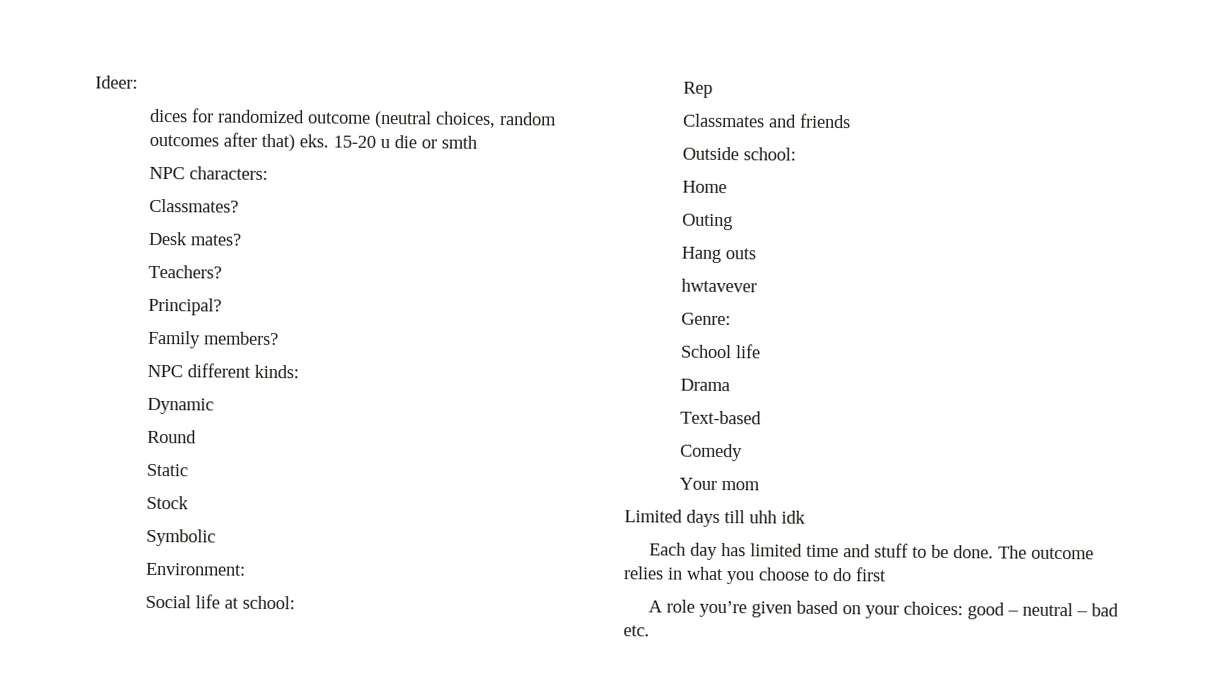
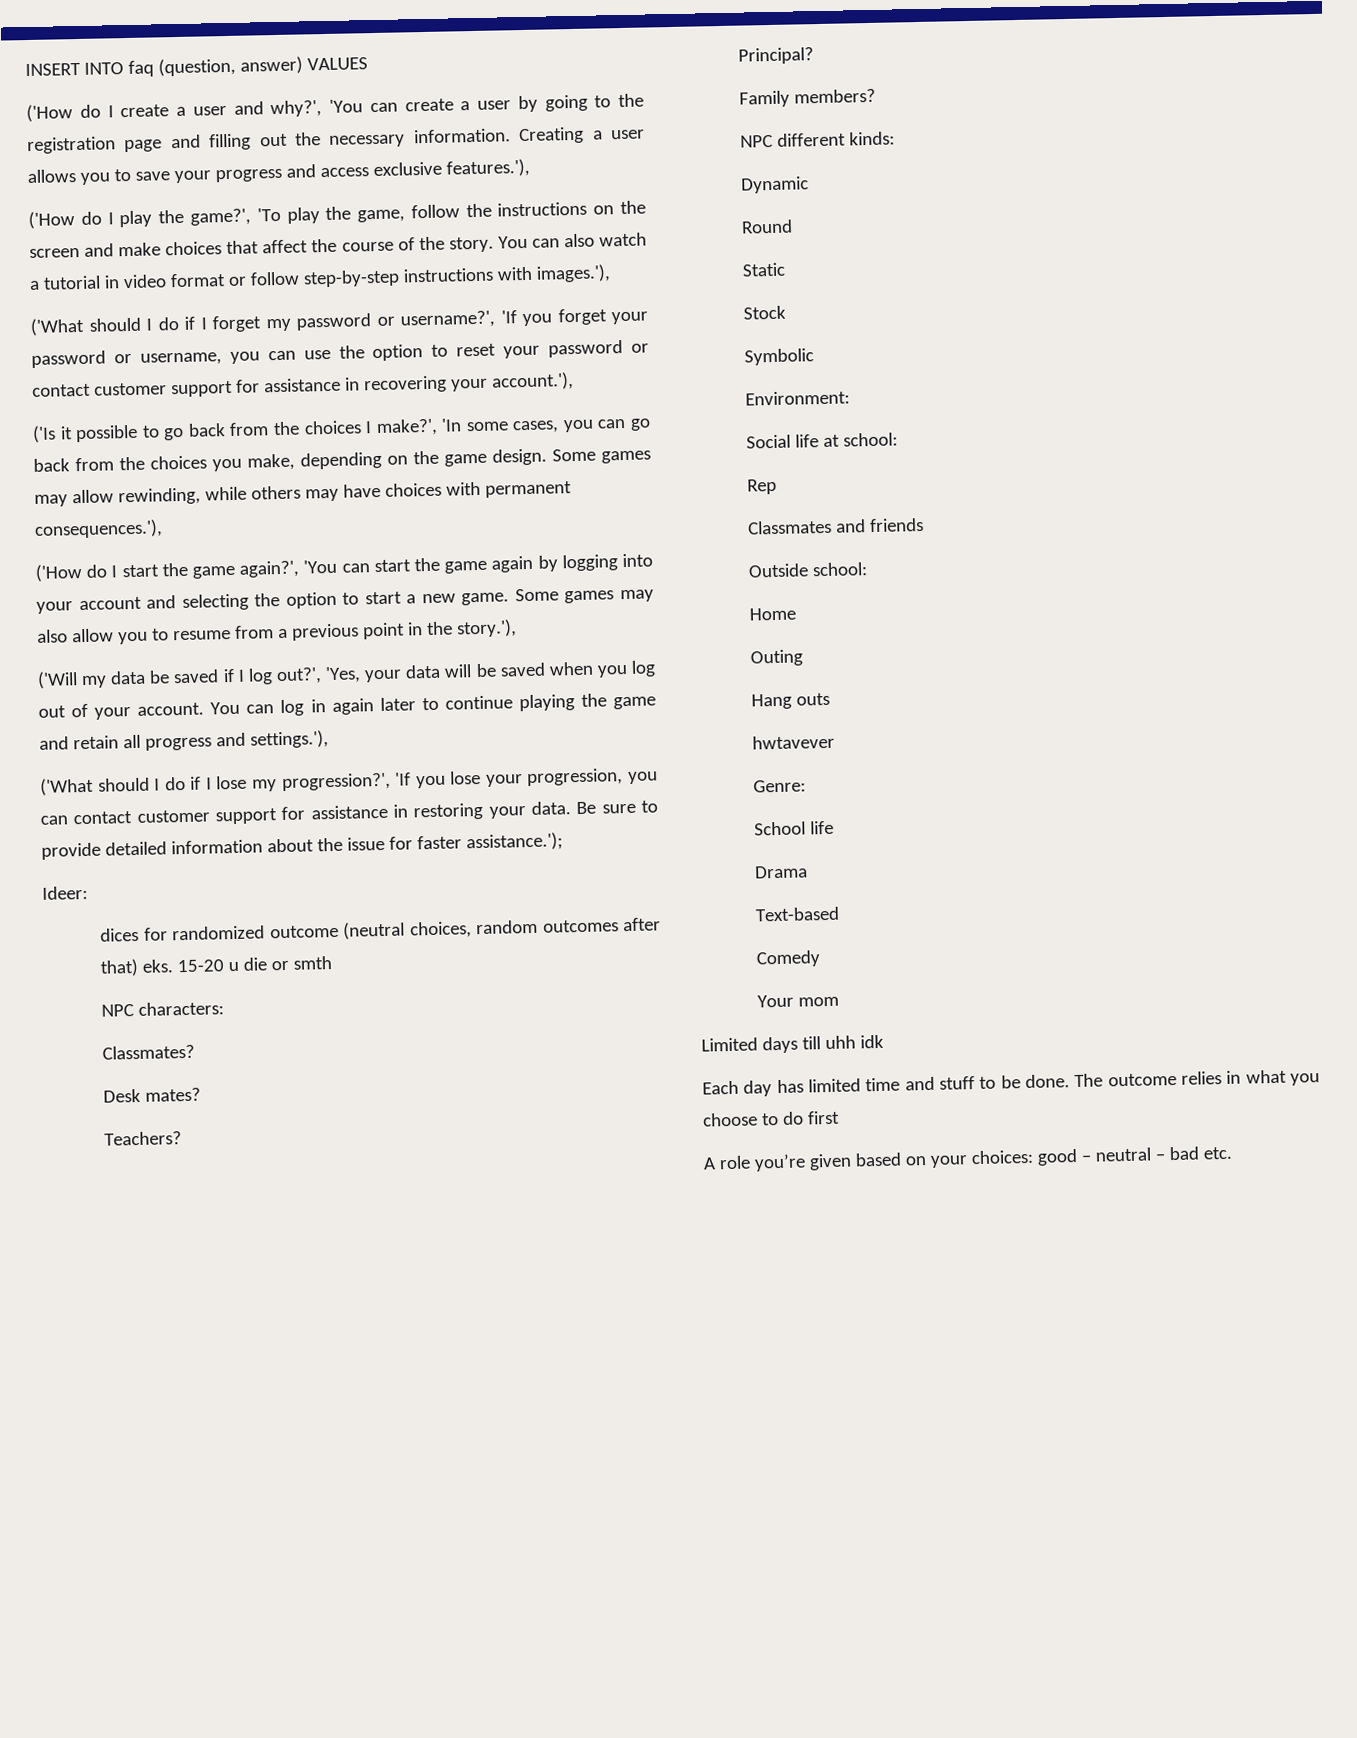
+ INSERT INTO faq (question, answer) VALUES
+ ('How do I create a user and why?', 'You can create a user by going to the registration page and filling out the necessary information. Creating a user allows you to save your progress and access exclusive features.'),
+ ('How do I play the game?', 'To play the game, follow the instructions on the screen and make choices that affect the course of the story. You can also watch a tutorial in video format or follow step-by-step instructions with images.'),
+ ('What should I do if I forget my password or username?', 'If you forget your password or username, you can use the option to reset your password or contact customer support for assistance in recovering your account.'),
+ ('Is it possible to go back from the choices I make?', 'In some cases, you can go back from the choices you make, depending on the game design. Some games may allow rewinding, while others may have choices with permanent consequences.'),
+ ('How do I start the game again?', 'You can start the game again by logging into your account and selecting the option to start a new game. Some games may also allow you to resume from a previous point in the story.'),
+ ('Will my data be saved if I log out?', 'Yes, your data will be saved when you log out of your account. You can log in again later to continue playing the game and retain all progress and settings.'),
+ ('What should I do if I lose my progression?', 'If you lose your progression, you can contact customer support for assistance in restoring your data. Be sure to provide detailed information about the issue for faster assistance.');

